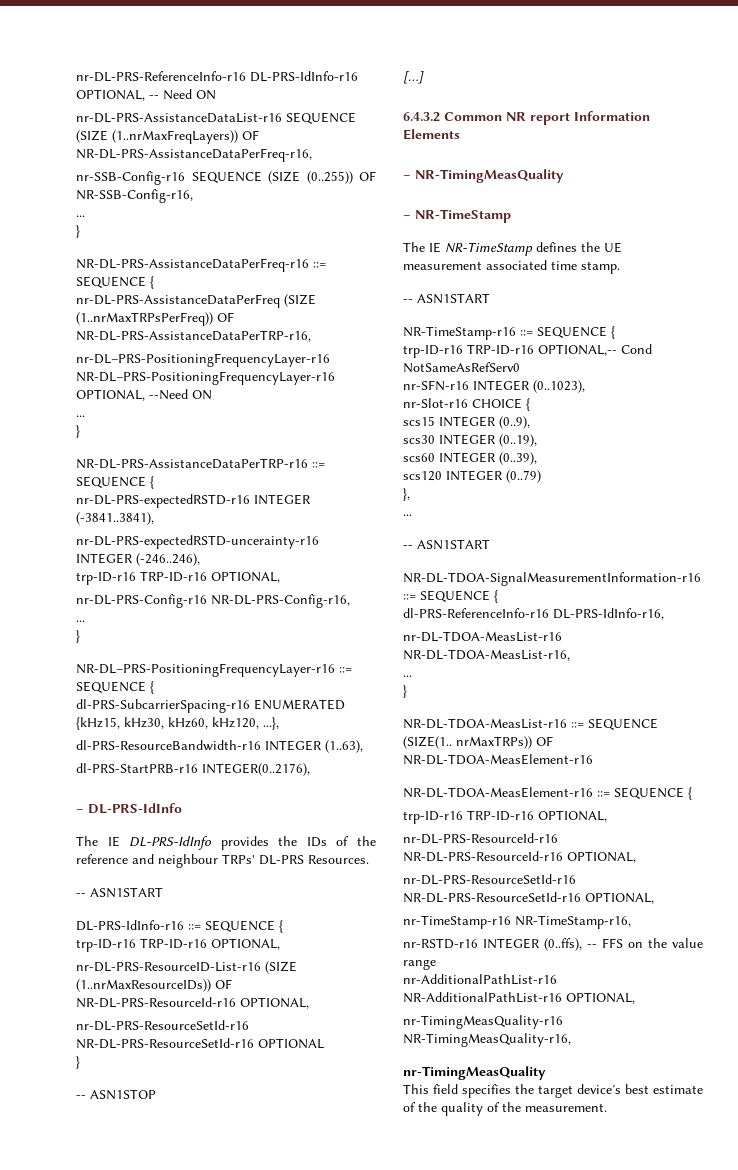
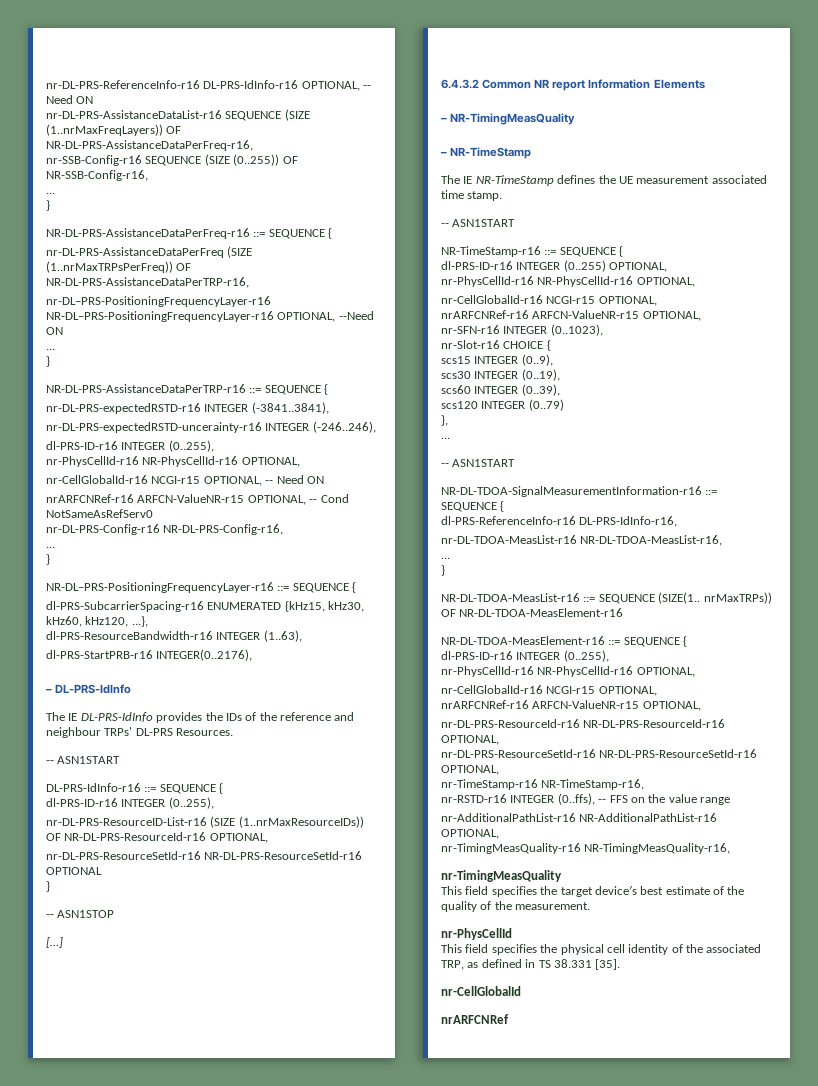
  nr-DL-PRS-expectedRSTD-uncerainty-r16 INTEGER (-246..246),
- trp-ID-r16 TRP-ID-r16 OPTIONAL,
+ dl-PRS-ID-r16 INTEGER (0..255),
+ nr-PhysCellId-r16 NR-PhysCellId-r16 OPTIONAL,
+ nr-CellGlobalId-r16 NCGI-r15 OPTIONAL, -- Need ON
+ nrARFCNRef-r16 ARFCN-ValueNR-r15 OPTIONAL, -- Cond NotSameAsRefServ0
  DL-PRS-IdInfo-r16 ::= SEQUENCE {
- trp-ID-r16 TRP-ID-r16 OPTIONAL,
+ dl-PRS-ID-r16 INTEGER (0..255),
- trp-ID-r16 TRP-ID-r16 OPTIONAL,-- Cond NotSameAsRefServ0
+ dl-PRS-ID-r16 INTEGER (0..255) OPTIONAL,
+ nr-PhysCellId-r16 NR-PhysCellId-r16 OPTIONAL,
+ nr-CellGlobalId-r16 NCGI-r15 OPTIONAL,
+ nrARFCNRef-r16 ARFCN-ValueNR-r15 OPTIONAL,
  NR-DL-TDOA-MeasElement-r16 ::= SEQUENCE {
- trp-ID-r16 TRP-ID-r16 OPTIONAL,
+ dl-PRS-ID-r16 INTEGER (0..255),
+ nr-PhysCellId-r16 NR-PhysCellId-r16 OPTIONAL,
+ nr-CellGlobalId-r16 NCGI-r15 OPTIONAL,
+ nrARFCNRef-r16 ARFCN-ValueNR-r15 OPTIONAL,
+ nr-PhysCellId
+ This field specifies the physical cell identity of the associated TRP, as defined in TS 38.331 [35].
+ nr-CellGlobalId
+ nrARFCNRef

